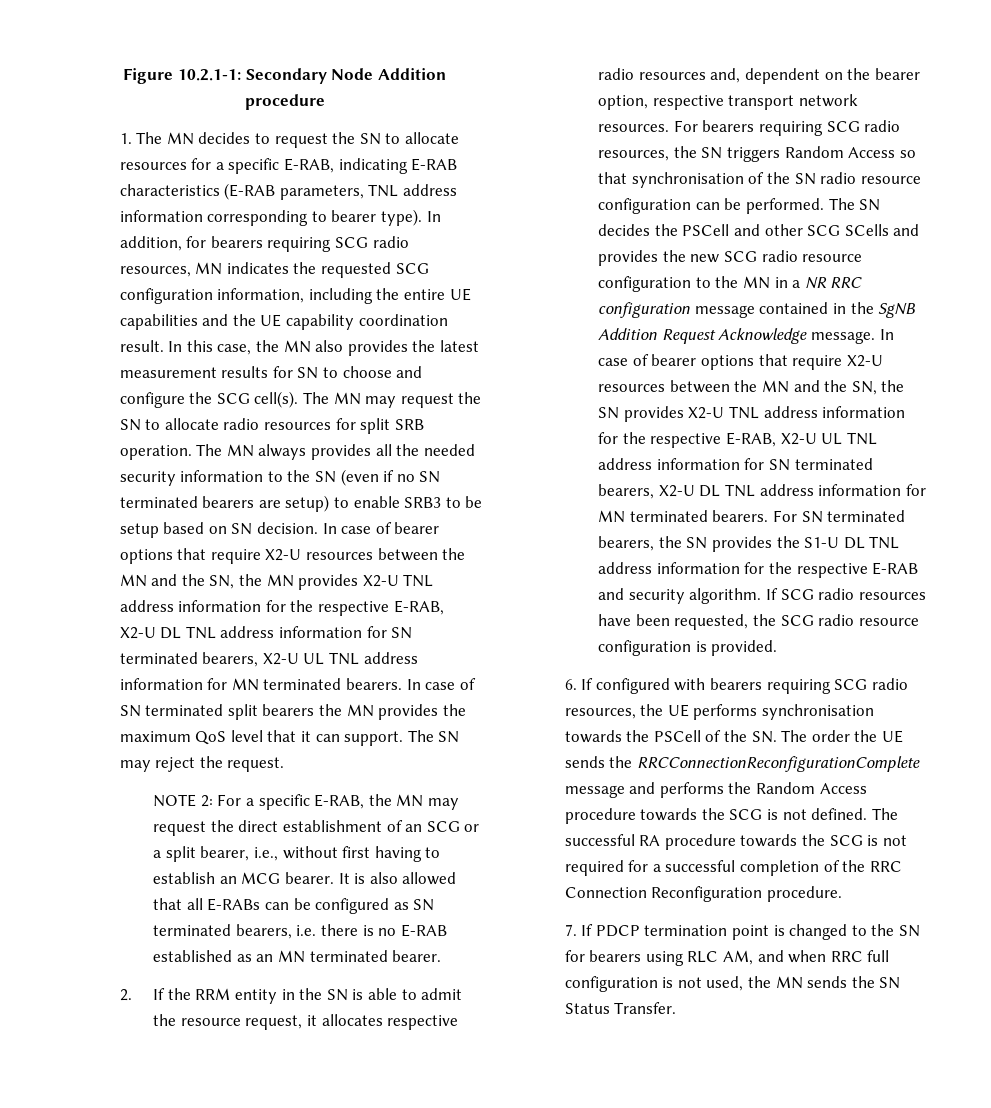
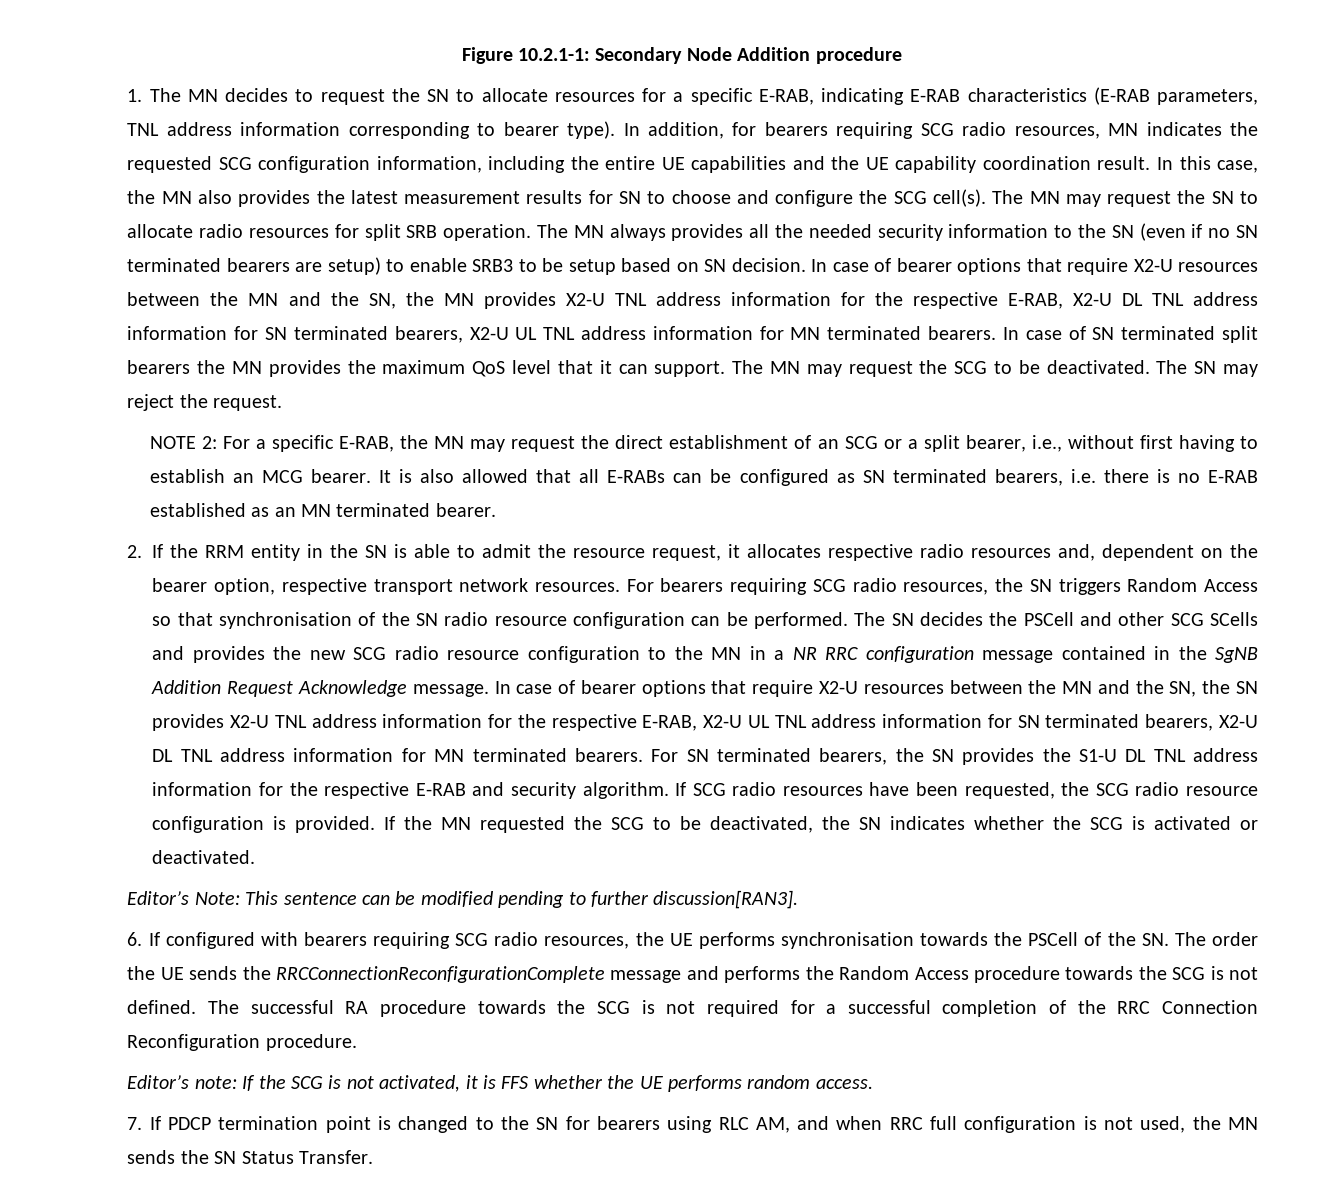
- The SN may reject the request.
+ The MN may request the SCG to be deactivated. The SN may reject the request.
+ If the MN requested the SCG to be deactivated, the SN indicates whether the SCG is activated or deactivated.
+ Editor’s Note: This sentence can be modified pending to further discussion[RAN3].
+ Editor’s note: If the SCG is not activated, it is FFS whether the UE performs random access.

